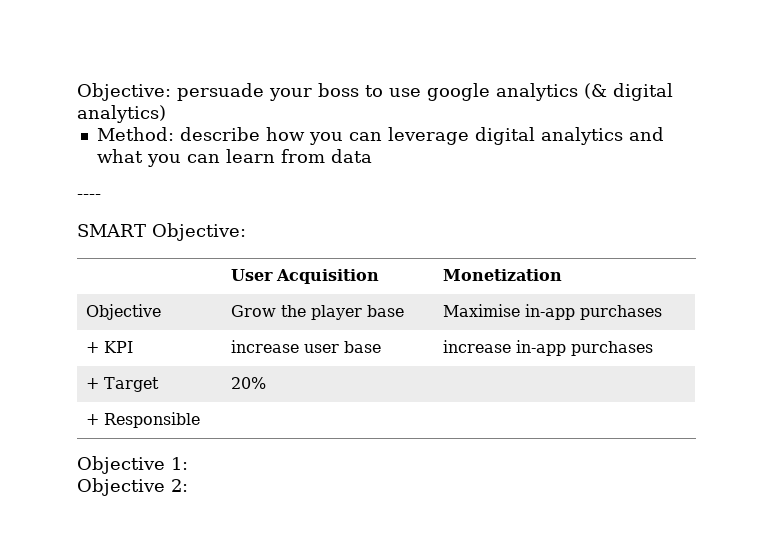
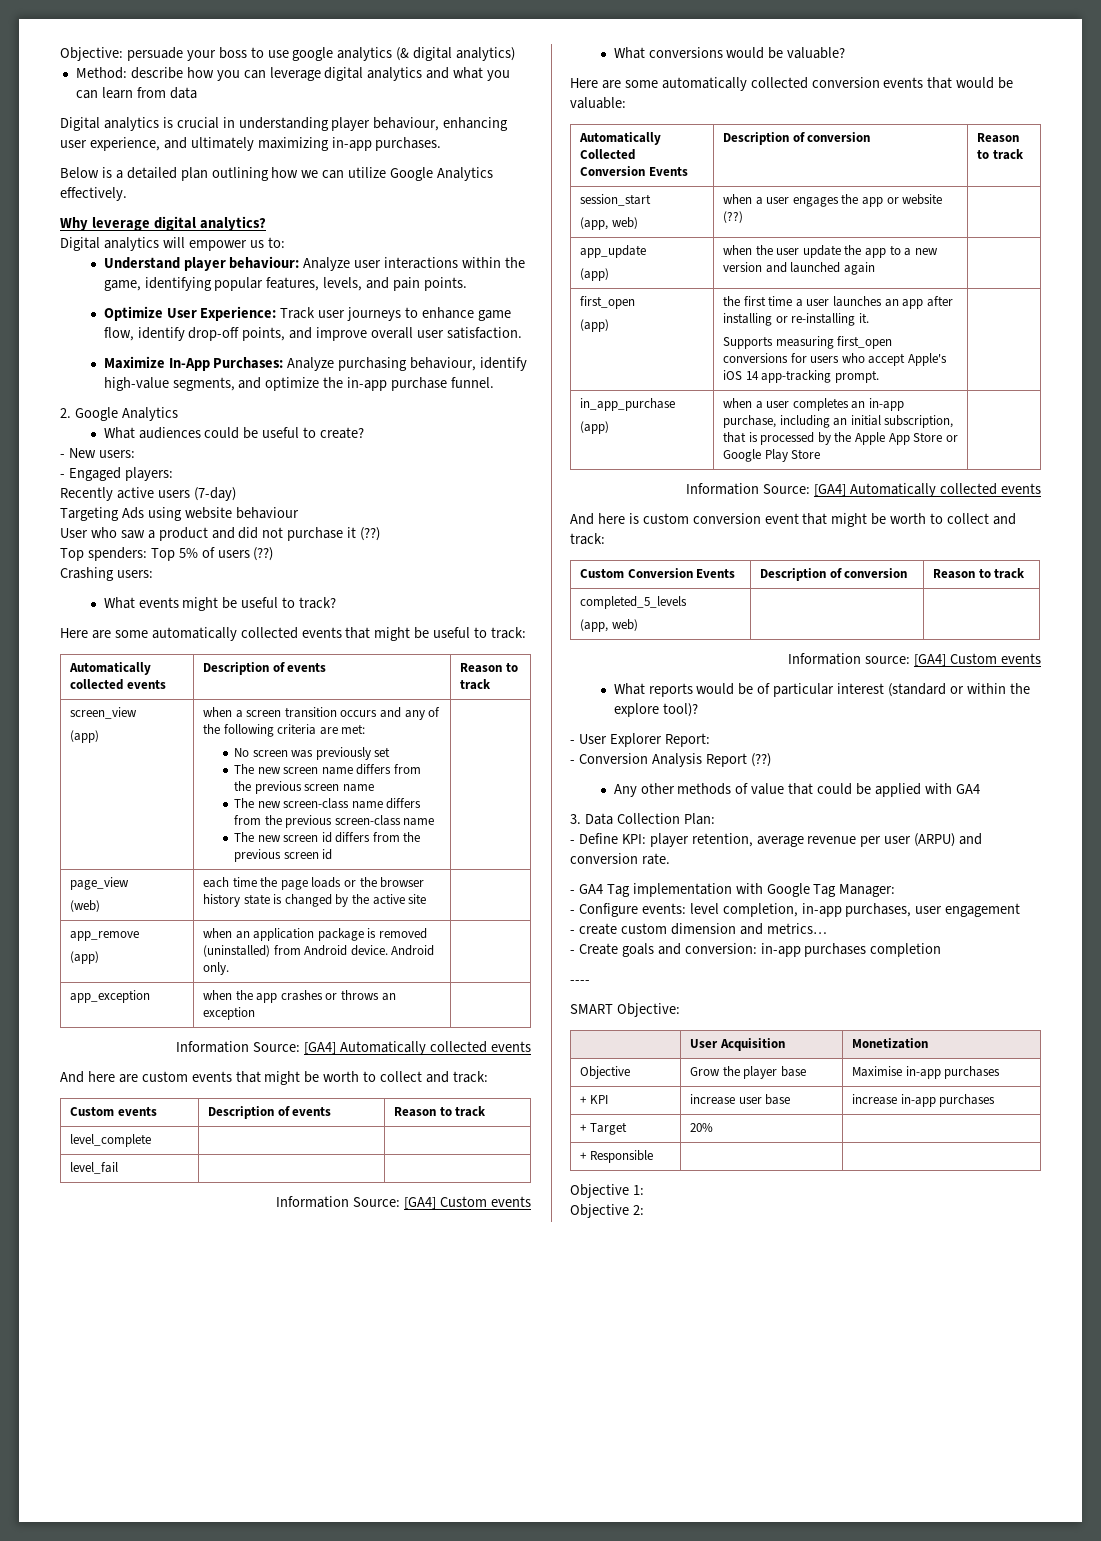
+ Digital analytics is crucial in understanding player behaviour, enhancing user experience, and ultimately maximizing in-app purchases.
+ Below is a detailed plan outlining how we can utilize Google Analytics effectively.
+ Why leverage digital analytics?
+ Digital analytics will empower us to:
+ Understand player behaviour: Analyze user interactions within the game, identifying popular features, levels, and pain points.
+ Optimize User Experience: Track user journeys to enhance game flow, identify drop-off points, and improve overall user satisfaction.
+ Maximize In-App Purchases: Analyze purchasing behaviour, identify high-value segments, and optimize the in-app purchase funnel.
+ 2. Google Analytics
+ What audiences could be useful to create?
+ - New users:
+ - Engaged players:
+ Recently active users (7-day)
+ Targeting Ads using website behaviour
+ User who saw a product and did not purchase it (??)
+ Top spenders: Top 5% of users (??)
+ Crashing users:
+ What events might be useful to track?
+ Here are some automatically collected events that might be useful to track:
+ Automatically collected events | Description of events | Reason to track
+ screen_view
+ (app) | when a screen transition occurs and any of the following criteria are met:
+ No screen was previously set
+ The new screen name differs from the previous screen name
+ The new screen-class name differs from the previous screen-class name
+ The new screen id differs from the previous screen id |
+ page_view
+ (web) | each time the page loads or the browser history state is changed by the active site |
+ app_remove
+ (app) | when an application package is removed (uninstalled) from Android device. Android only. |
+ app_exception | when the app crashes or throws an exception |
+ Information Source: [GA4] Automatically collected events
+ And here are custom events that might be worth to collect and track:
+ Custom events | Description of events | Reason to track
+ level_complete | |
+ level_fail | |
+ Information Source: [GA4] Custom events
+ What conversions would be valuable?
+ Here are some automatically collected conversion events that would be valuable:
+ Automatically Collected Conversion Events | Description of conversion | Reason to track
+ session_start
+ (app, web) | when a user engages the app or website (??) |
+ app_update
+ (app) | when the user update the app to a new version and launched again |
+ first_open
+ (app) | the first time a user launches an app after installing or re-installing it.
+ Supports measuring first_open conversions for users who accept Apple's iOS 14 app-tracking prompt. |
+ in_app_purchase
+ (app) | when a user completes an in-app purchase, including an initial subscription, that is processed by the Apple App Store or Google Play Store |
+ Information Source: [GA4] Automatically collected events
+ And here is custom conversion event that might be worth to collect and track:
+ Custom Conversion Events | Description of conversion | Reason to track
+ completed_5_levels
+ (app, web) | |
+ Information source: [GA4] Custom events
+ What reports would be of particular interest (standard or within the explore tool)?
+ - User Explorer Report:
+ - Conversion Analysis Report (??)
+ Any other methods of value that could be applied with GA4
+ 3. Data Collection Plan:
+ - Define KPI: player retention, average revenue per user (ARPU) and conversion rate.
+ - GA4 Tag implementation with Google Tag Manager:
+ - Configure events: level completion, in-app purchases, user engagement
+ - create custom dimension and metrics…
+ - Create goals and conversion: in-app purchases completion

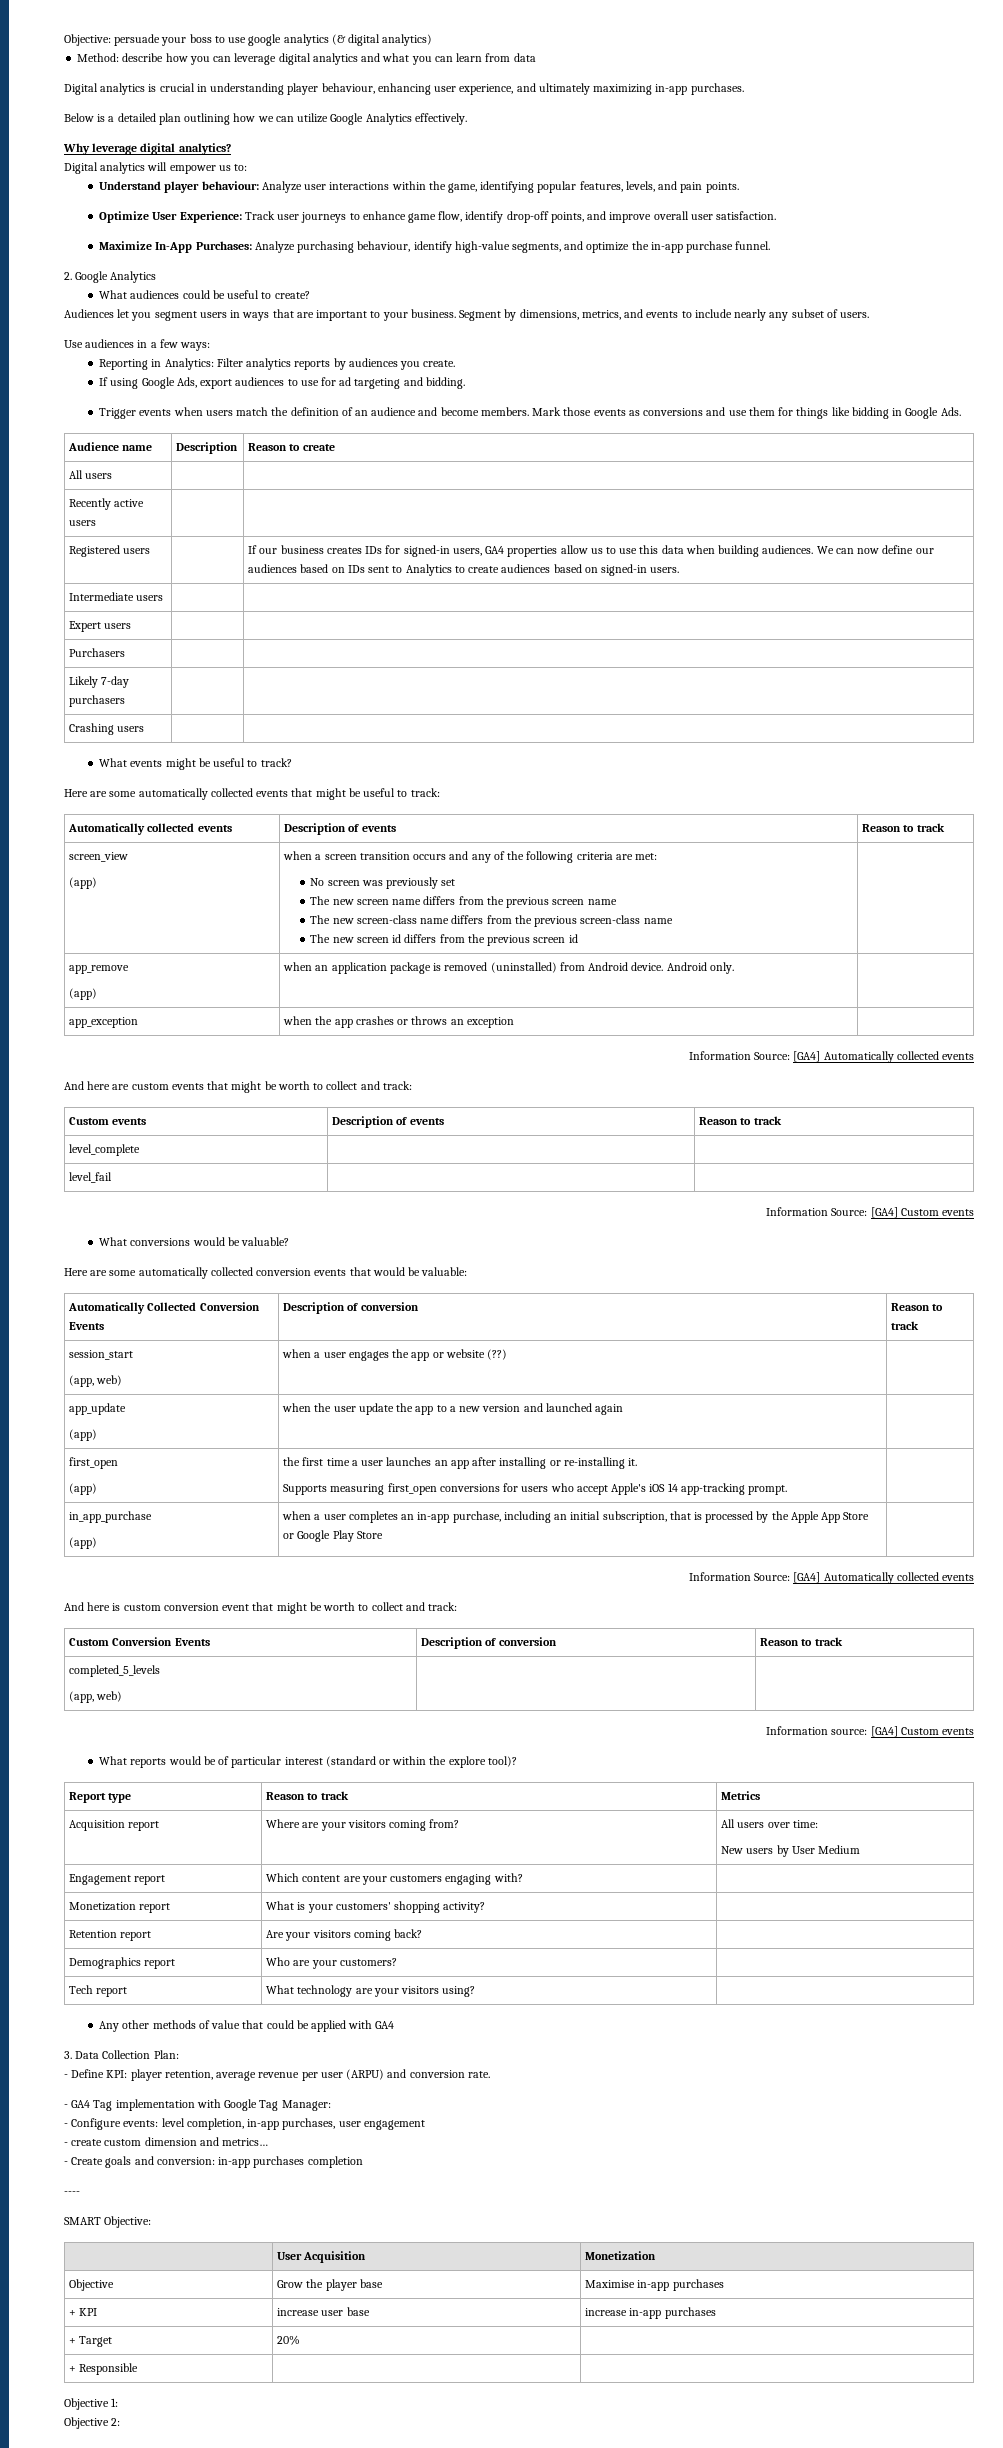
- - New users:
- - Engaged players:
- Recently active users (7-day)
- Targeting Ads using website behaviour
- User who saw a product and did not purchase it (??)
- Top spenders: Top 5% of users (??)
- Crashing users:
+ Audiences let you segment users in ways that are important to your business. Segment by dimensions, metrics, and events to include nearly any subset of users.
+ Use audiences in a few ways:
+ Reporting in Analytics: Filter analytics reports by audiences you create.
+ If using Google Ads, export audiences to use for ad targeting and bidding.
+ Trigger events when users match the definition of an audience and become members. Mark those events as conversions and use them for things like bidding in Google Ads.
+ Audience name | Description | Reason to create
+ All users | |
+ Recently active users | |
+ Registered users | | If our business creates IDs for signed-in users, GA4 properties allow us to use this data when building audiences. We can now define our audiences based on IDs sent to Analytics to create audiences based on signed-in users.
+ Intermediate users | |
+ Expert users | |
+ Purchasers | |
+ Likely 7-day purchasers | |
+ Crashing users | |
- page_view
- (web) | each time the page loads or the browser history state is changed by the active site |
- - User Explorer Report:
- - Conversion Analysis Report (??)
+ Report type | Reason to track | Metrics
+ Acquisition report | Where are your visitors coming from? | All users over time:
+ New users by User Medium
+ Engagement report | Which content are your customers engaging with? |
+ Monetization report | What is your customers' shopping activity? |
+ Retention report | Are your visitors coming back? |
+ Demographics report | Who are your customers? |
+ Tech report | What technology are your visitors using? |

